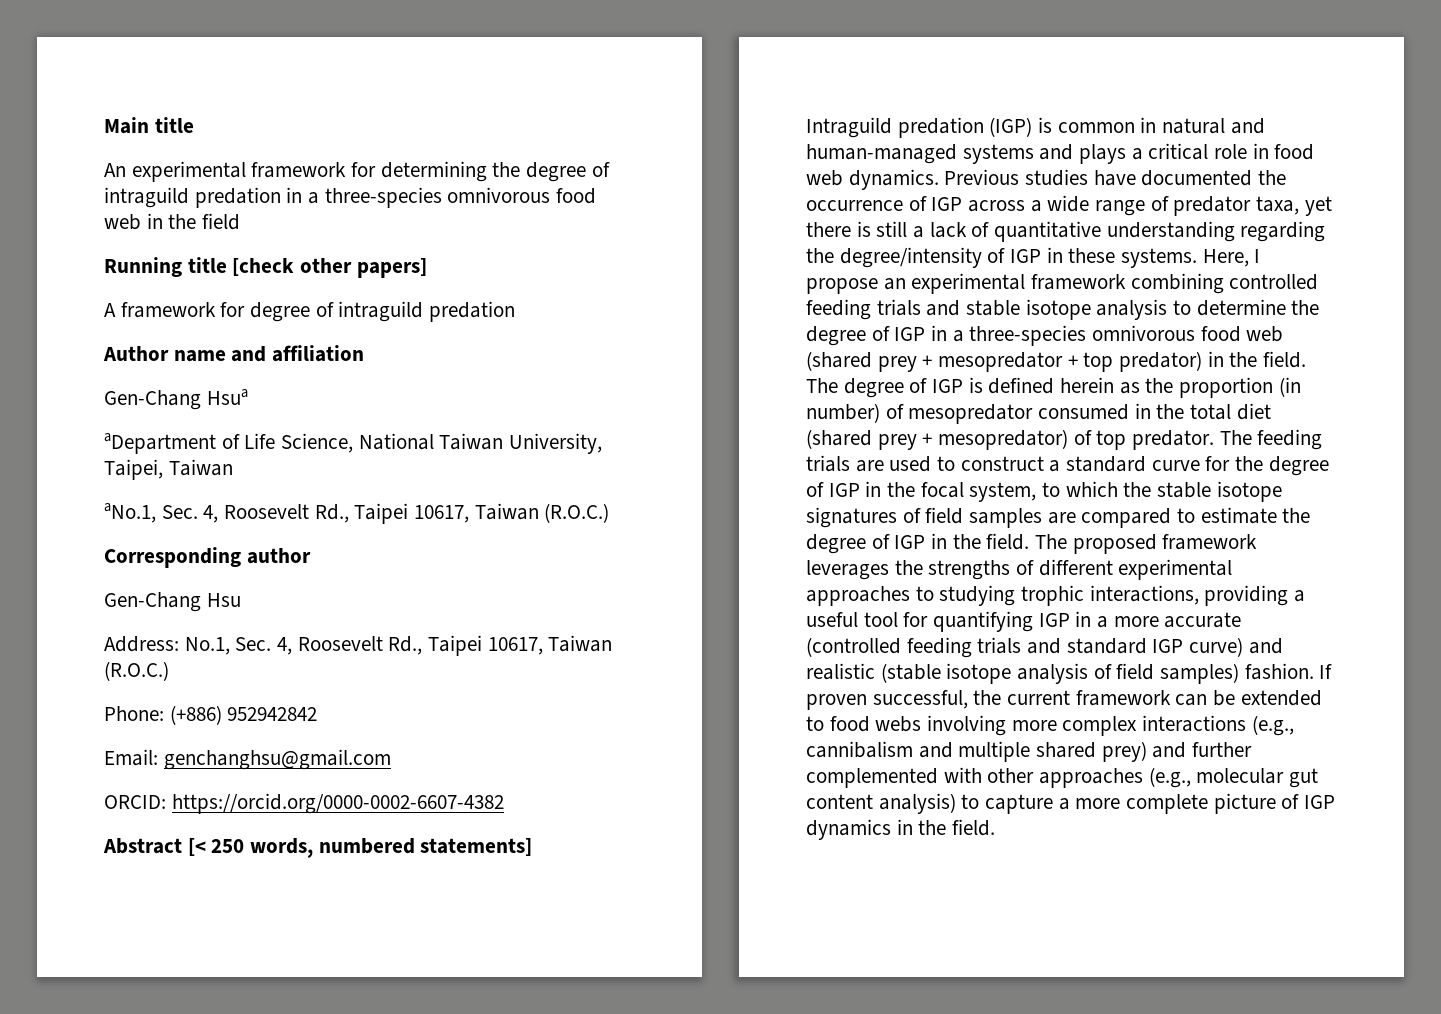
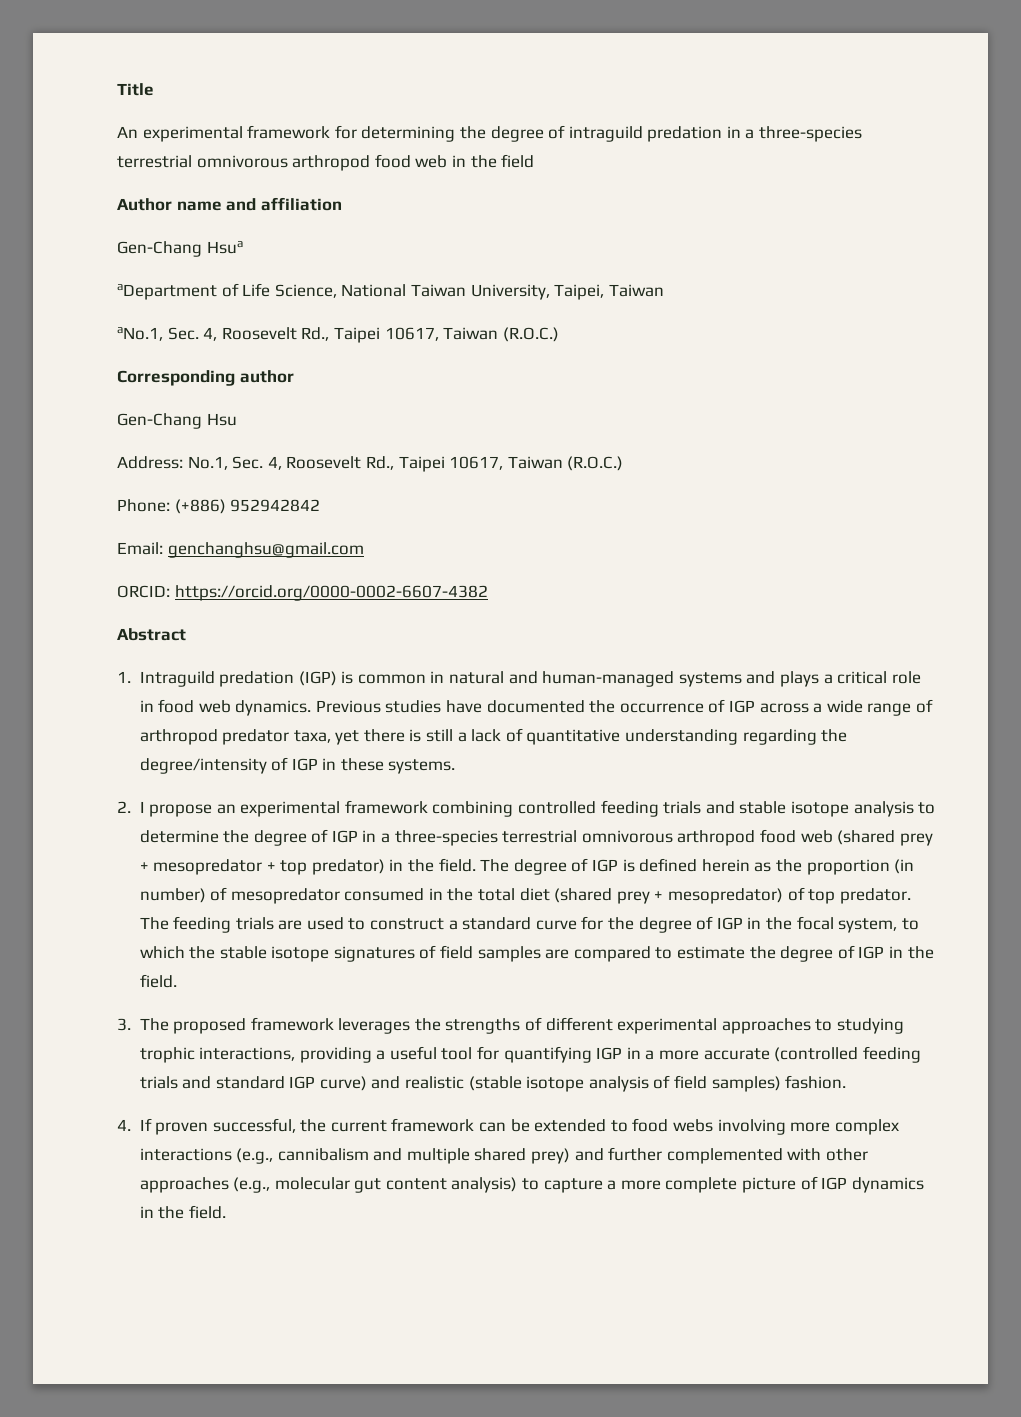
- Main title
+ Title
- An experimental framework for determining the degree of intraguild predation in a three-species omnivorous food web in the field
+ An experimental framework for determining the degree of intraguild predation in a three-species terrestrial omnivorous arthropod food web in the field
- Running title [check other papers]
- A framework for degree of intraguild predation
- Abstract [< 250 words, numbered statements]
- Intraguild predation (IGP) is common in natural and human-managed systems and plays a critical role in food web dynamics.
+ Abstract
+ 1. Intraguild predation (IGP) is common in natural and human-managed systems and plays a critical role in food web dynamics.
- Previous studies have documented the occurrence of IGP across a wide range of predator taxa, yet there is still a lack of quantitative understanding regarding the degree/intensity of IGP in these systems. Here, I propose an experimental framework combining controlled feeding trials and stable isotope analysis to determine the degree of IGP in a three-species omnivorous food web (shared prey + mesopredator + top predator) in the field.
+ Previous studies have documented the occurrence of IGP across a wide range of arthropod predator taxa, yet there is still a lack of quantitative understanding regarding the degree/intensity of IGP in these systems.
+ 2. I propose an experimental framework combining controlled feeding trials and stable isotope analysis to determine the degree of IGP in a three-species terrestrial omnivorous arthropod food web (shared prey + mesopredator + top predator) in the field.
- The feeding trials are used to construct a standard curve for the degree of IGP in the focal system, to which the stable isotope signatures of field samples are compared to estimate the degree of IGP in the field. The proposed framework leverages the strengths of different experimental approaches to studying trophic interactions, providing a useful tool for quantifying IGP in a more accurate (controlled feeding trials and standard IGP curve) and realistic (stable isotope analysis of field samples) fashion. If proven successful, the current framework can be extended to food webs involving more complex interactions (e.g., cannibalism and multiple shared prey) and further complemented with other approaches (e.g., molecular gut content analysis) to capture a more complete picture of IGP dynamics in the field.
+ The feeding trials are used to construct a standard curve for the degree of IGP in the focal system, to which the stable isotope signatures of field samples are compared to estimate the degree of IGP in the field.
+ 3. The proposed framework leverages the strengths of different experimental approaches to studying trophic interactions, providing a useful tool for quantifying IGP in a more accurate (controlled feeding trials and standard IGP curve) and realistic (stable isotope analysis of field samples) fashion.
+ 4. If proven successful, the current framework can be extended to food webs involving more complex interactions (e.g., cannibalism and multiple shared prey) and further complemented with other approaches (e.g., molecular gut content analysis) to capture a more complete picture of IGP dynamics in the field.

